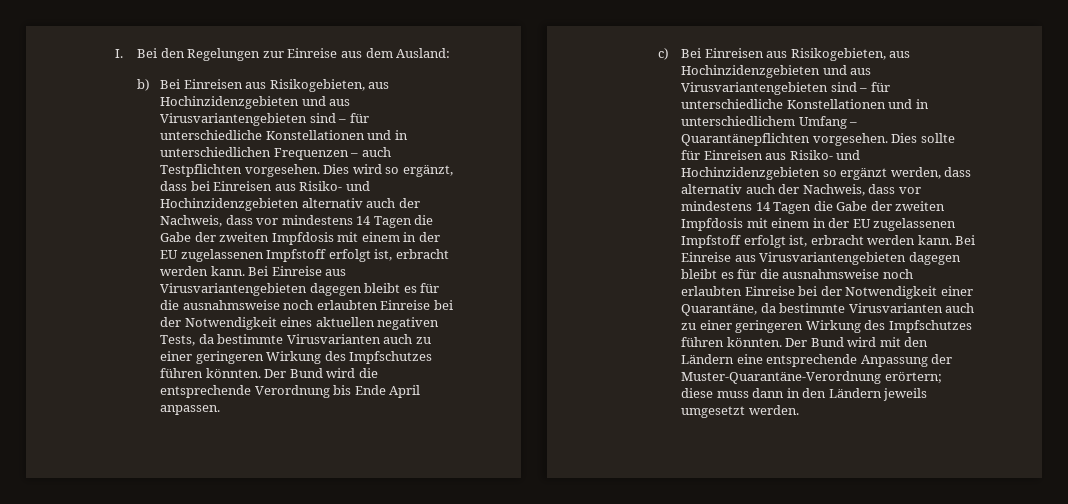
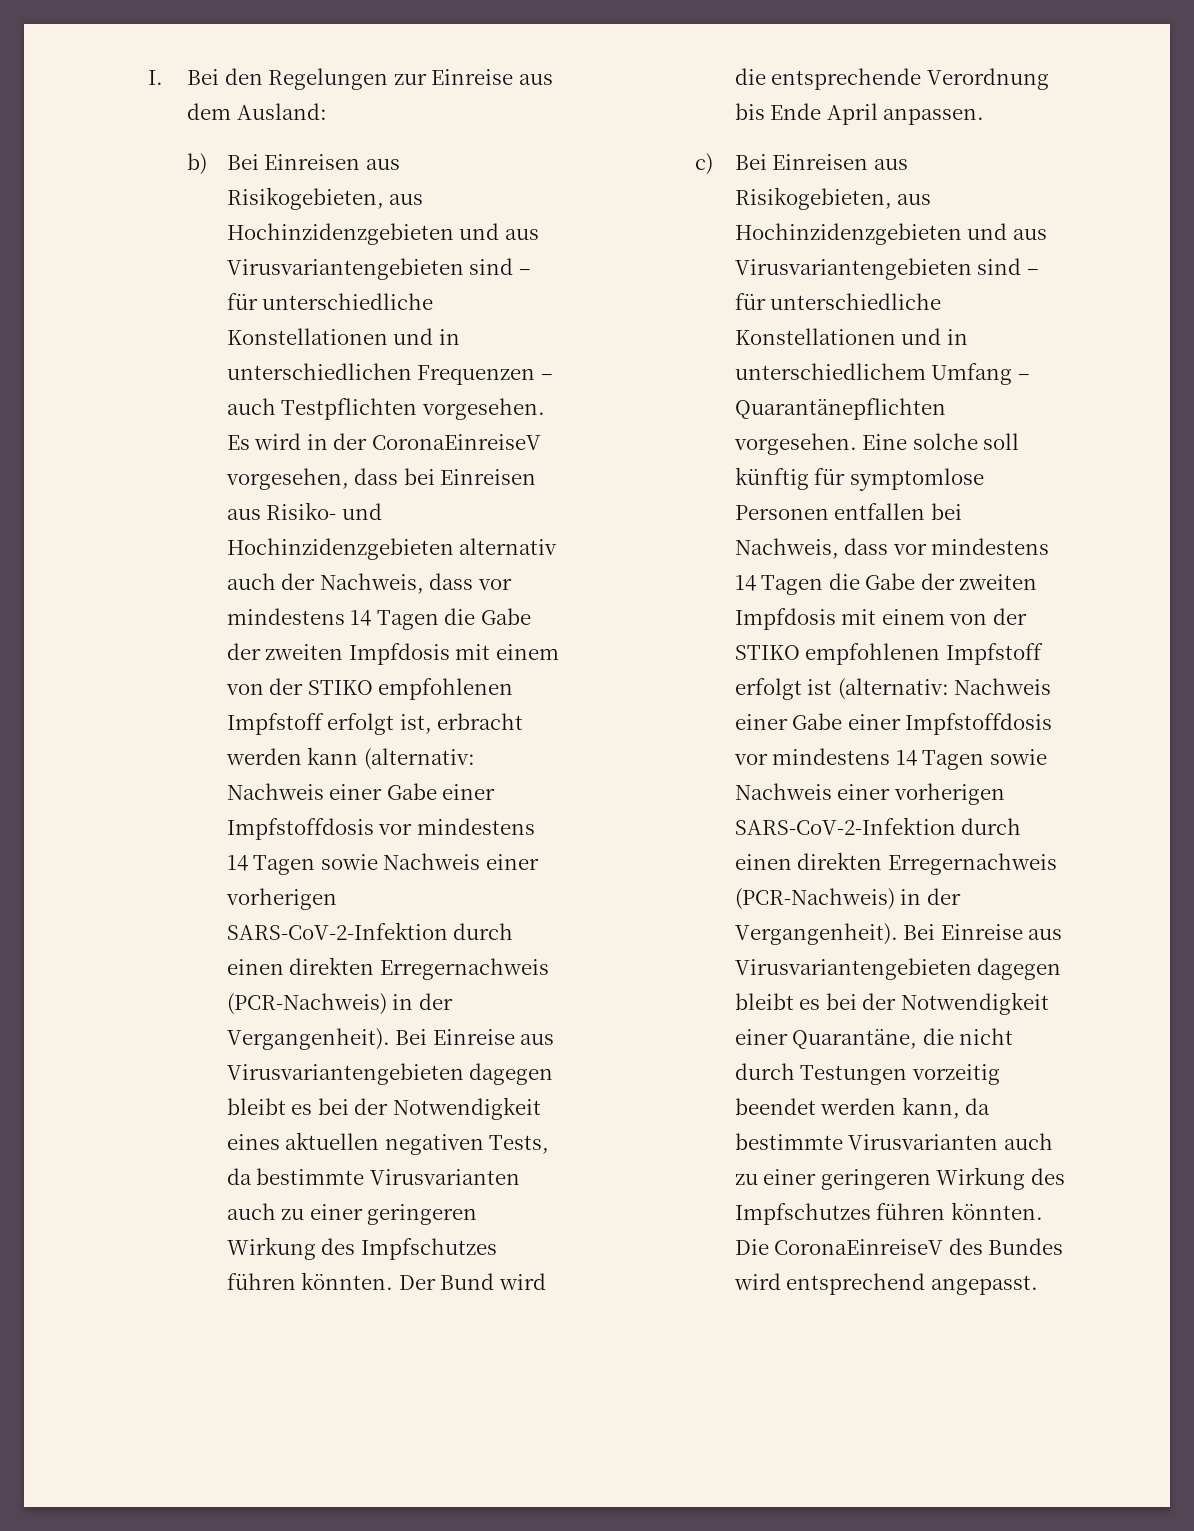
- Dies wird so ergänzt, dass bei Einreisen aus Risiko- und Hochinzidenzgebieten alternativ auch der Nachweis, dass vor mindestens 14 Tagen die Gabe der zweiten Impfdosis mit einem in der EU zugelassenen Impfstoff erfolgt ist, erbracht werden kann. Bei Einreise aus Virusvariantengebieten dagegen bleibt es für die ausnahmsweise noch erlaubten Einreise bei der Notwendigkeit eines aktuellen negativen Tests, da bestimmte Virusvarianten auch zu einer geringeren Wirkung des Impfschutzes führen könnten.
+ Es wird in der CoronaEinreiseV vorgesehen, dass bei Einreisen aus Risiko- und Hochinzidenzgebieten alternativ auch der Nachweis, dass vor mindestens 14 Tagen die Gabe der zweiten Impfdosis mit einem von der STIKO empfohlenen Impfstoff erfolgt ist, erbracht werden kann (alternativ: Nachweis einer Gabe einer Impfstoffdosis vor mindestens 14 Tagen sowie Nachweis einer vorherigen SARS-CoV-2-Infektion durch einen direkten Erregernachweis (PCR-Nachweis) in der Vergangenheit). Bei Einreise aus Virusvariantengebieten dagegen bleibt es bei der Notwendigkeit eines aktuellen negativen Tests, da bestimmte Virusvarianten auch zu einer geringeren Wirkung des Impfschutzes führen könnten.
- Dies sollte für Einreisen aus Risiko- und Hochinzidenzgebieten so ergänzt werden, dass alternativ auch der Nachweis, dass vor mindestens 14 Tagen die Gabe der zweiten Impfdosis mit einem in der EU zugelassenen Impfstoff erfolgt ist, erbracht werden kann. Bei Einreise aus Virusvariantengebieten dagegen bleibt es für die ausnahmsweise noch erlaubten Einreise bei der Notwendigkeit einer Quarantäne, da bestimmte Virusvarianten auch zu einer geringeren Wirkung des Impfschutzes führen könnten.
+ Eine solche soll künftig für symptomlose Personen entfallen bei Nachweis, dass vor mindestens 14 Tagen die Gabe der zweiten Impfdosis mit einem von der STIKO empfohlenen Impfstoff erfolgt ist (alternativ: Nachweis einer Gabe einer Impfstoffdosis vor mindestens 14 Tagen sowie Nachweis einer vorherigen SARS-CoV-2-Infektion durch einen direkten Erregernachweis (PCR-Nachweis) in der Vergangenheit). Bei Einreise aus Virusvariantengebieten dagegen bleibt es bei der Notwendigkeit einer Quarantäne, die nicht durch Testungen vorzeitig beendet werden kann, da bestimmte Virusvarianten auch zu einer geringeren Wirkung des Impfschutzes führen könnten.
- Der Bund wird mit den Ländern eine entsprechende Anpassung der Muster-Quarantäne-Verordnung erörtern; diese muss dann in den Ländern jeweils umgesetzt werden.
+ Die CoronaEinreiseV des Bundes wird entsprechend angepasst.

